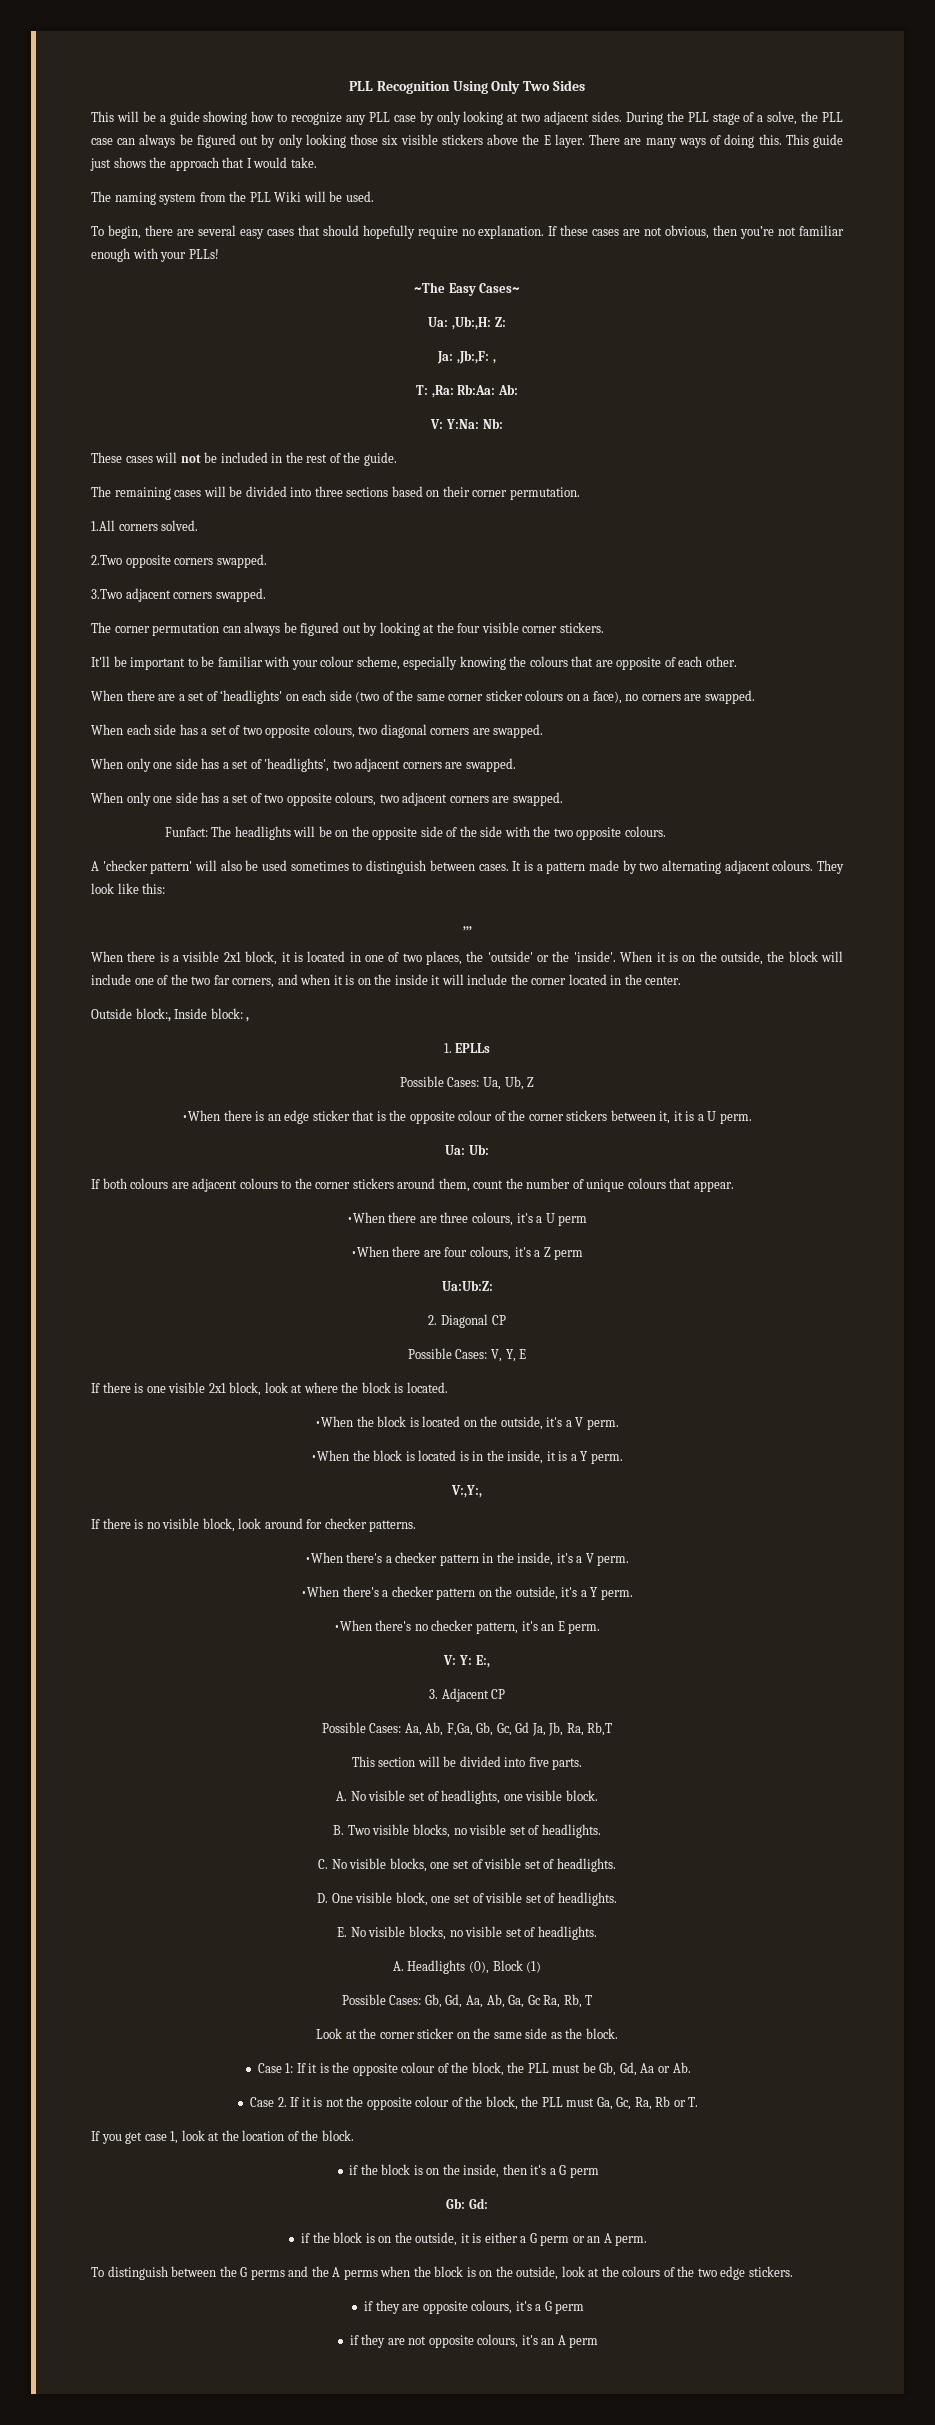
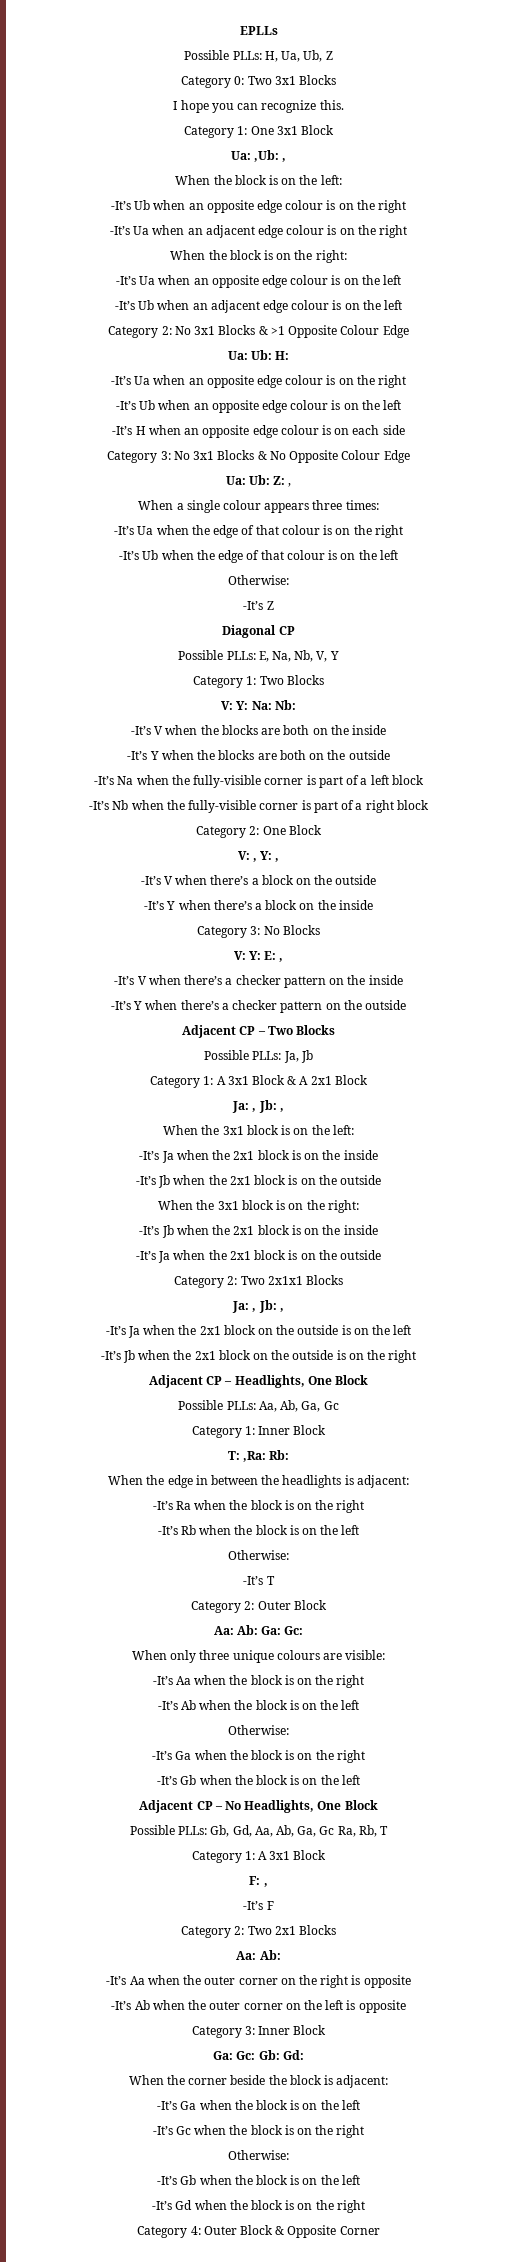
- PLL Recognition Using Only Two Sides
- This will be a guide showing how to recognize any PLL case by only looking at two adjacent sides. During the PLL stage of a solve, the PLL case can always be figured out by only looking those six visible stickers above the E layer. There are many ways of doing this. This guide just shows the approach that I would take.
- The naming system from the PLL Wiki will be used.
- To begin, there are several easy cases that should hopefully require no explanation. If these cases are not obvious, then you’re not familiar enough with your PLLs!
- ~The Easy Cases~
- Ua: ,Ub:,H: Z:
- Ja: ,Jb:,F: ,
- T: ,Ra: Rb:Aa: Ab:
- V: Y:Na: Nb:
- These cases will not be included in the rest of the guide.
- The remaining cases will be divided into three sections based on their corner permutation.
- 1.All corners solved.
- 2.Two opposite corners swapped.
- 3.Two adjacent corners swapped.
- The corner permutation can always be figured out by looking at the four visible corner stickers.
- It'll be important to be familiar with your colour scheme, especially knowing the colours that are opposite of each other.
- When there are a set of ‘headlights' on each side (two of the same corner sticker colours on a face), no corners are swapped.
- When each side has a set of two opposite colours, two diagonal corners are swapped.
- When only one side has a set of 'headlights', two adjacent corners are swapped.
- When only one side has a set of two opposite colours, two adjacent corners are swapped.
- Funfact: The headlights will be on the opposite side of the side with the two opposite colours.
- A 'checker pattern' will also be used sometimes to distinguish between cases. It is a pattern made by two alternating adjacent colours. They look like this:
- ,,,
- When there is a visible 2x1 block, it is located in one of two places, the 'outside' or the 'inside'. When it is on the outside, the block will include one of the two far corners, and when it is on the inside it will include the corner located in the center.
- Outside block:, Inside block: ,
- 1. EPLLs
+ EPLLs
- Possible Cases: Ua, Ub, Z
+ Possible PLLs: H, Ua, Ub, Z
- •When there is an edge sticker that is the opposite colour of the corner stickers between it, it is a U perm.
- Ua: Ub:
- If both colours are adjacent colours to the corner stickers around them, count the number of unique colours that appear.
- •When there are three colours, it's a U perm
- •When there are four colours, it's a Z perm
- Ua:Ub:Z:
- 2. Diagonal CP
- Possible Cases: V, Y, E
- If there is one visible 2x1 block, look at where the block is located.
- •When the block is located on the outside, it's a V perm.
- •When the block is located is in the inside, it is a Y perm.
- V:,Y:,
- If there is no visible block, look around for checker patterns.
- •When there's a checker pattern in the inside, it's a V perm.
- •When there's a checker pattern on the outside, it's a Y perm.
- •When there's no checker pattern, it's an E perm.
- V: Y: E:,
- 3. Adjacent CP
- Possible Cases: Aa, Ab, F,Ga, Gb, Gc, Gd Ja, Jb, Ra, Rb,T
- This section will be divided into five parts.
- A. No visible set of headlights, one visible block.
- B. Two visible blocks, no visible set of headlights.
- C. No visible blocks, one set of visible set of headlights.
- D. One visible block, one set of visible set of headlights.
- E. No visible blocks, no visible set of headlights.
- A. Headlights (0), Block (1)
- Possible Cases: Gb, Gd, Aa, Ab, Ga, Gc Ra, Rb, T
- Look at the corner sticker on the same side as the block.
- Case 1: If it is the opposite colour of the block, the PLL must be Gb, Gd, Aa or Ab.
- Case 2. If it is not the opposite colour of the block, the PLL must Ga, Gc, Ra, Rb or T.
- If you get case 1, look at the location of the block.
- if the block is on the inside, then it's a G perm
- Gb: Gd:
- if the block is on the outside, it is either a G perm or an A perm.
- To distinguish between the G perms and the A perms when the block is on the outside, look at the colours of the two edge stickers.
- if they are opposite colours, it's a G perm
- if they are not opposite colours, it's an A perm
+ Category 0: Two 3x1 Blocks
+ I hope you can recognize this.
+ Category 1: One 3x1 Block
+ Ua: ,Ub: ,
+ When the block is on the left:
+ -It’s Ub when an opposite edge colour is on the right
+ -It’s Ua when an adjacent edge colour is on the right
+ When the block is on the right:
+ -It’s Ua when an opposite edge colour is on the left
+ -It’s Ub when an adjacent edge colour is on the left
+ Category 2: No 3x1 Blocks & >1 Opposite Colour Edge
+ Ua: Ub: H:
+ -It’s Ua when an opposite edge colour is on the right
+ -It’s Ub when an opposite edge colour is on the left
+ -It’s H when an opposite edge colour is on each side
+ Category 3: No 3x1 Blocks & No Opposite Colour Edge
+ Ua: Ub: Z: ,
+ When a single colour appears three times:
+ -It’s Ua when the edge of that colour is on the right
+ -It’s Ub when the edge of that colour is on the left
+ Otherwise:
+ -It’s Z
+ Diagonal CP
+ Possible PLLs: E, Na, Nb, V, Y
+ Category 1: Two Blocks
+ V: Y: Na: Nb:
+ -It’s V when the blocks are both on the inside
+ -It’s Y when the blocks are both on the outside
+ -It’s Na when the fully-visible corner is part of a left block
+ -It’s Nb when the fully-visible corner is part of a right block
+ Category 2: One Block
+ V: , Y: ,
+ -It’s V when there’s a block on the outside
+ -It’s Y when there’s a block on the inside
+ Category 3: No Blocks
+ V: Y: E: ,
+ -It’s V when there’s a checker pattern on the inside
+ -It’s Y when there’s a checker pattern on the outside
+ Adjacent CP – Two Blocks
+ Possible PLLs: Ja, Jb
+ Category 1: A 3x1 Block & A 2x1 Block
+ Ja: , Jb: ,
+ When the 3x1 block is on the left:
+ -It’s Ja when the 2x1 block is on the inside
+ -It’s Jb when the 2x1 block is on the outside
+ When the 3x1 block is on the right:
+ -It’s Jb when the 2x1 block is on the inside
+ -It’s Ja when the 2x1 block is on the outside
+ Category 2: Two 2x1x1 Blocks
+ Ja: , Jb: ,
+ -It’s Ja when the 2x1 block on the outside is on the left
+ -It’s Jb when the 2x1 block on the outside is on the right
+ Adjacent CP – Headlights, One Block
+ Possible PLLs: Aa, Ab, Ga, Gc
+ Category 1: Inner Block
+ T: ,Ra: Rb:
+ When the edge in between the headlights is adjacent:
+ -It’s Ra when the block is on the right
+ -It’s Rb when the block is on the left
+ Otherwise:
+ -It’s T
+ Category 2: Outer Block
+ Aa: Ab: Ga: Gc:
+ When only three unique colours are visible:
+ -It’s Aa when the block is on the right
+ -It’s Ab when the block is on the left
+ Otherwise:
+ -It’s Ga when the block is on the right
+ -It’s Gb when the block is on the left
+ Adjacent CP – No Headlights, One Block
+ Possible PLLs: Gb, Gd, Aa, Ab, Ga, Gc Ra, Rb, T
+ Category 1: A 3x1 Block
+ F: ,
+ -It’s F
+ Category 2: Two 2x1 Blocks
+ Aa: Ab:
+ -It’s Aa when the outer corner on the right is opposite
+ -It’s Ab when the outer corner on the left is opposite
+ Category 3: Inner Block
+ Ga: Gc: Gb: Gd:
+ When the corner beside the block is adjacent:
+ -It’s Ga when the block is on the left
+ -It’s Gc when the block is on the right
+ Otherwise:
+ -It’s Gb when the block is on the left
+ -It’s Gd when the block is on the right
+ Category 4: Outer Block & Opposite Corner

